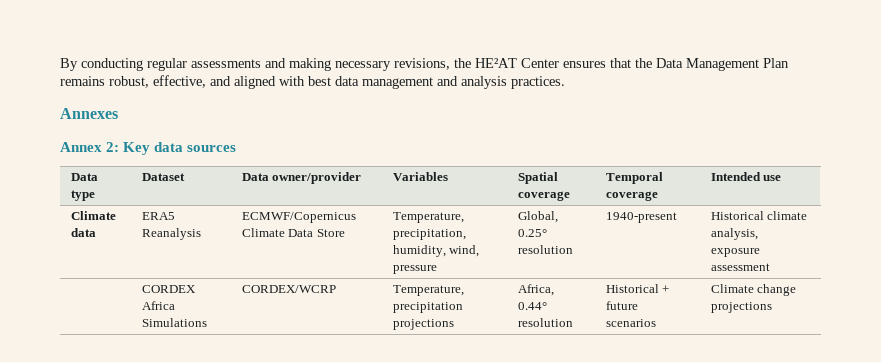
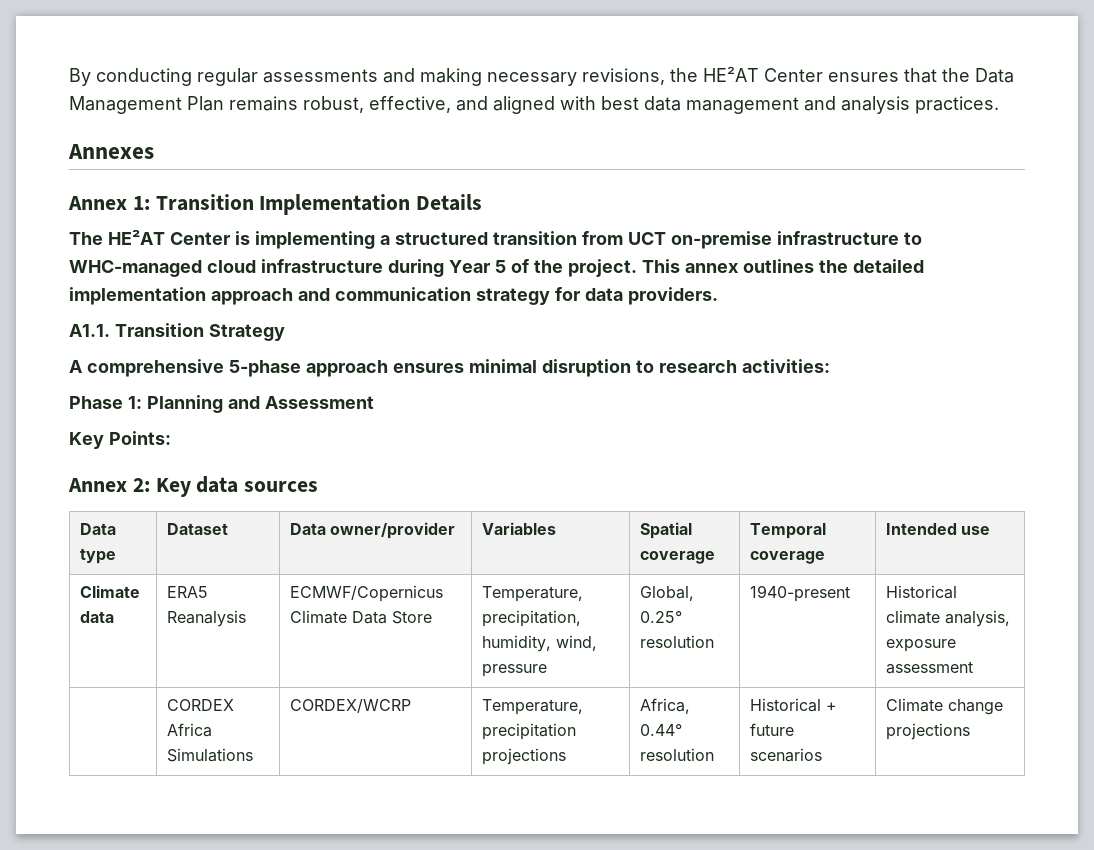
+ Annex 1: Transition Implementation Details
+ The HE²AT Center is implementing a structured transition from UCT on-premise infrastructure to WHC-managed cloud infrastructure during Year 5 of the project. This annex outlines the detailed implementation approach and communication strategy for data providers.
+ A1.1. Transition Strategy
+ A comprehensive 5-phase approach ensures minimal disruption to research activities:
+ Phase 1: Planning and Assessment
+ Key Points:

